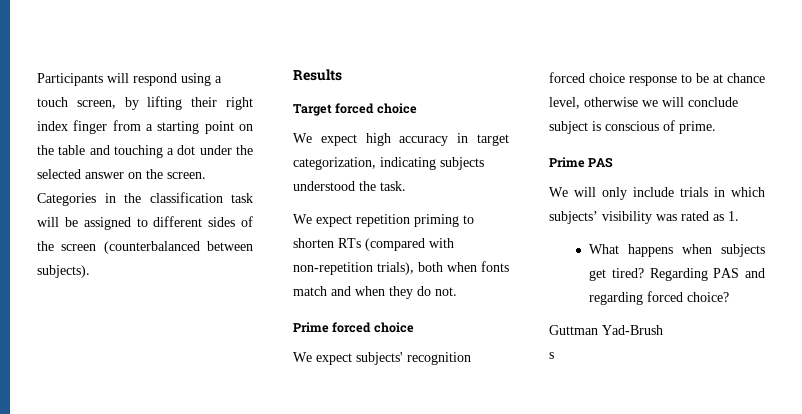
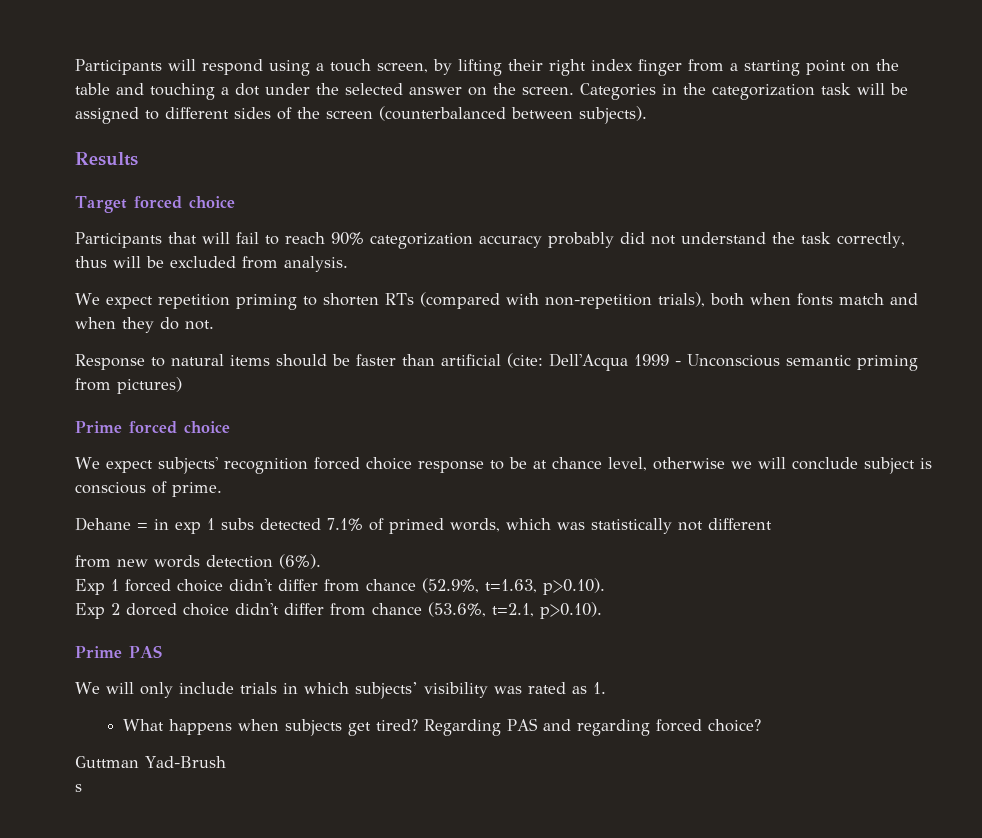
- Categories in the classification task will be assigned to different sides of the screen (counterbalanced between subjects).
+ Categories in the categorization task will be assigned to different sides of the screen (counterbalanced between subjects).
- We expect high accuracy in target categorization, indicating subjects understood the task.
+ Participants that will fail to reach 90% categorization accuracy probably did not understand the task correctly, thus will be excluded from analysis.
+ Response to natural items should be faster than artificial (cite: Dell'Acqua 1999 - Unconscious semantic priming from pictures)
+ Dehane = in exp 1 subs detected 7.1% of primed words, which was statistically not different
+ from new words detection (6%).
+ Exp 1 forced choice didn't differ from chance (52.9%, t=1.63, p>0.10).
+ Exp 2 dorced choice didn't differ from chance (53.6%, t=2.1, p>0.10).

